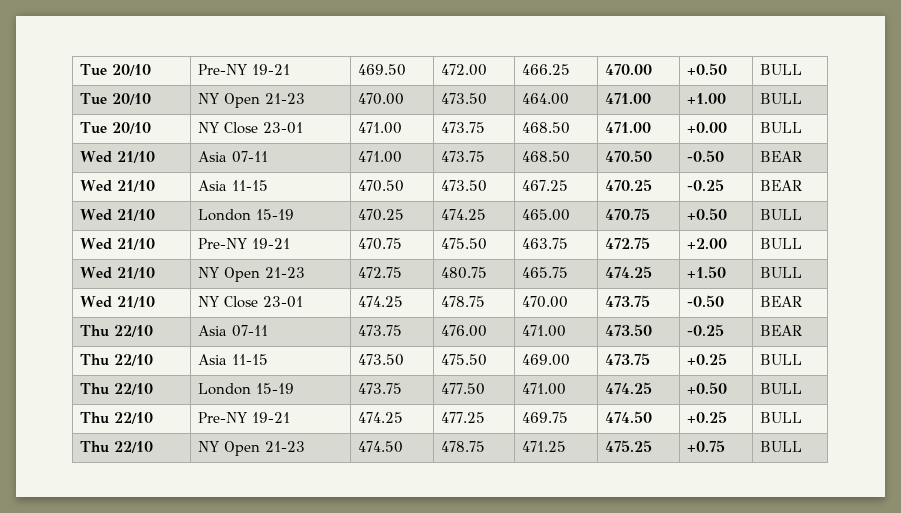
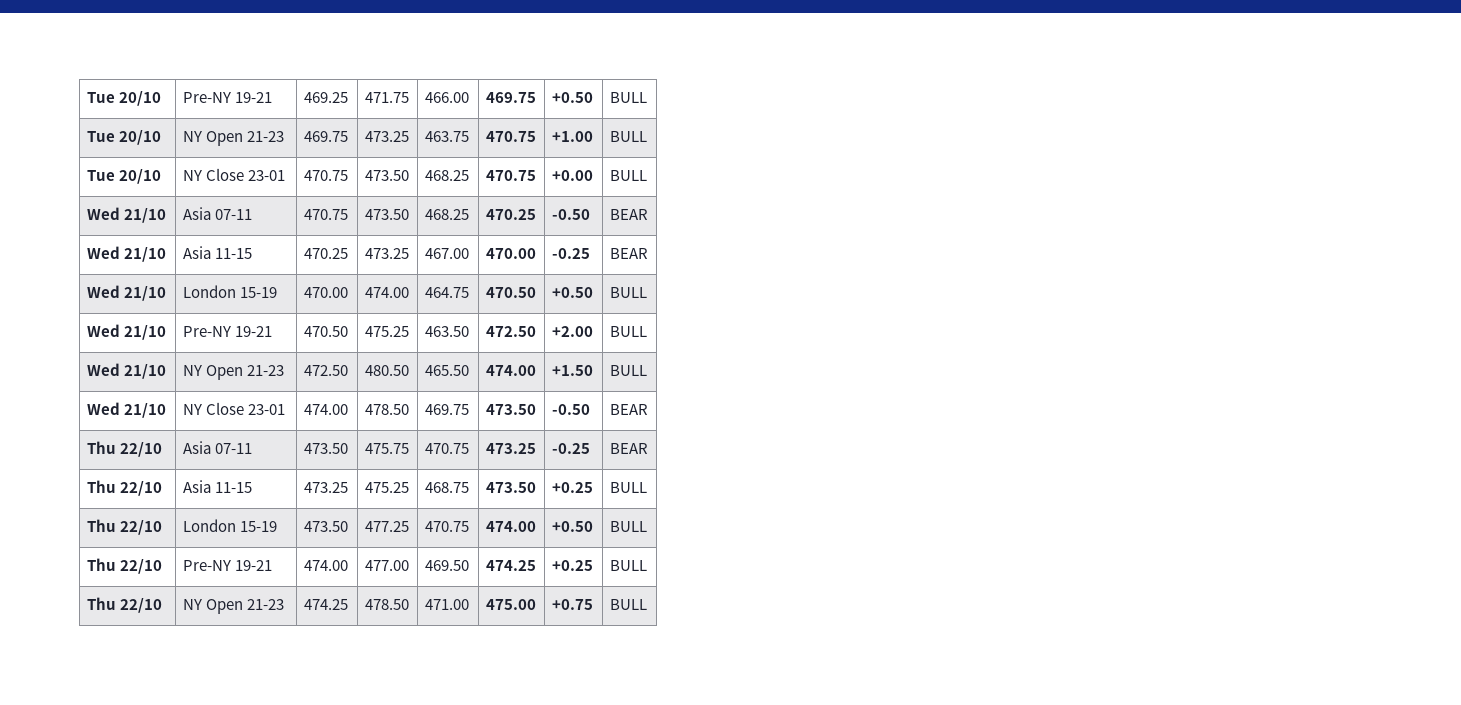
- Tue 20/10 | Pre-NY 19-21 | 469.50 | 472.00 | 466.25 | 470.00 | +0.50 | BULL
+ Tue 20/10 | Pre-NY 19-21 | 469.25 | 471.75 | 466.00 | 469.75 | +0.50 | BULL
- Tue 20/10 | NY Open 21-23 | 470.00 | 473.50 | 464.00 | 471.00 | +1.00 | BULL
+ Tue 20/10 | NY Open 21-23 | 469.75 | 473.25 | 463.75 | 470.75 | +1.00 | BULL
- Tue 20/10 | NY Close 23-01 | 471.00 | 473.75 | 468.50 | 471.00 | +0.00 | BULL
+ Tue 20/10 | NY Close 23-01 | 470.75 | 473.50 | 468.25 | 470.75 | +0.00 | BULL
- Wed 21/10 | Asia 07-11 | 471.00 | 473.75 | 468.50 | 470.50 | -0.50 | BEAR
+ Wed 21/10 | Asia 07-11 | 470.75 | 473.50 | 468.25 | 470.25 | -0.50 | BEAR
- Wed 21/10 | Asia 11-15 | 470.50 | 473.50 | 467.25 | 470.25 | -0.25 | BEAR
+ Wed 21/10 | Asia 11-15 | 470.25 | 473.25 | 467.00 | 470.00 | -0.25 | BEAR
- Wed 21/10 | London 15-19 | 470.25 | 474.25 | 465.00 | 470.75 | +0.50 | BULL
+ Wed 21/10 | London 15-19 | 470.00 | 474.00 | 464.75 | 470.50 | +0.50 | BULL
- Wed 21/10 | Pre-NY 19-21 | 470.75 | 475.50 | 463.75 | 472.75 | +2.00 | BULL
+ Wed 21/10 | Pre-NY 19-21 | 470.50 | 475.25 | 463.50 | 472.50 | +2.00 | BULL
- Wed 21/10 | NY Open 21-23 | 472.75 | 480.75 | 465.75 | 474.25 | +1.50 | BULL
+ Wed 21/10 | NY Open 21-23 | 472.50 | 480.50 | 465.50 | 474.00 | +1.50 | BULL
- Wed 21/10 | NY Close 23-01 | 474.25 | 478.75 | 470.00 | 473.75 | -0.50 | BEAR
+ Wed 21/10 | NY Close 23-01 | 474.00 | 478.50 | 469.75 | 473.50 | -0.50 | BEAR
- Thu 22/10 | Asia 07-11 | 473.75 | 476.00 | 471.00 | 473.50 | -0.25 | BEAR
+ Thu 22/10 | Asia 07-11 | 473.50 | 475.75 | 470.75 | 473.25 | -0.25 | BEAR
- Thu 22/10 | Asia 11-15 | 473.50 | 475.50 | 469.00 | 473.75 | +0.25 | BULL
+ Thu 22/10 | Asia 11-15 | 473.25 | 475.25 | 468.75 | 473.50 | +0.25 | BULL
- Thu 22/10 | London 15-19 | 473.75 | 477.50 | 471.00 | 474.25 | +0.50 | BULL
+ Thu 22/10 | London 15-19 | 473.50 | 477.25 | 470.75 | 474.00 | +0.50 | BULL
- Thu 22/10 | Pre-NY 19-21 | 474.25 | 477.25 | 469.75 | 474.50 | +0.25 | BULL
+ Thu 22/10 | Pre-NY 19-21 | 474.00 | 477.00 | 469.50 | 474.25 | +0.25 | BULL
- Thu 22/10 | NY Open 21-23 | 474.50 | 478.75 | 471.25 | 475.25 | +0.75 | BULL
+ Thu 22/10 | NY Open 21-23 | 474.25 | 478.50 | 471.00 | 475.00 | +0.75 | BULL

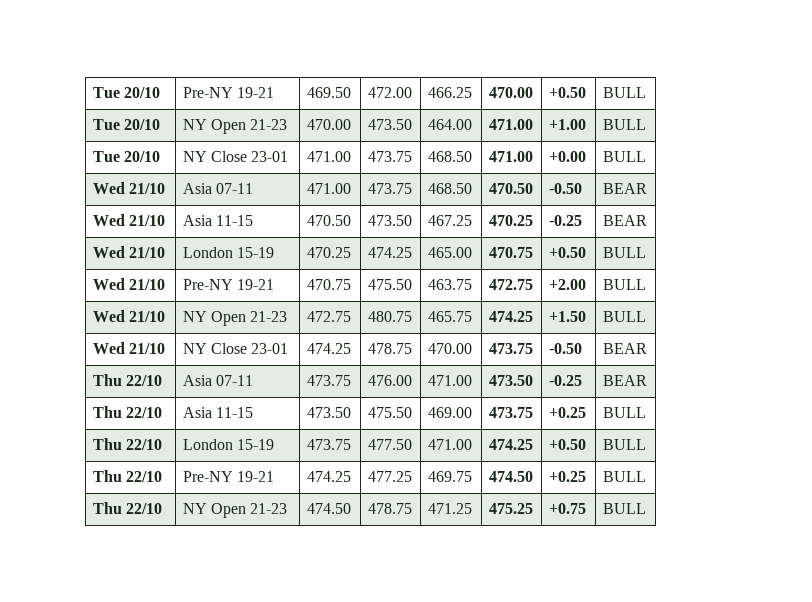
- Tue 20/10 | Pre-NY 19-21 | 469.25 | 471.75 | 466.00 | 469.75 | +0.50 | BULL
+ Tue 20/10 | Pre-NY 19-21 | 469.50 | 472.00 | 466.25 | 470.00 | +0.50 | BULL
- Tue 20/10 | NY Open 21-23 | 469.75 | 473.25 | 463.75 | 470.75 | +1.00 | BULL
+ Tue 20/10 | NY Open 21-23 | 470.00 | 473.50 | 464.00 | 471.00 | +1.00 | BULL
- Tue 20/10 | NY Close 23-01 | 470.75 | 473.50 | 468.25 | 470.75 | +0.00 | BULL
+ Tue 20/10 | NY Close 23-01 | 471.00 | 473.75 | 468.50 | 471.00 | +0.00 | BULL
- Wed 21/10 | Asia 07-11 | 470.75 | 473.50 | 468.25 | 470.25 | -0.50 | BEAR
+ Wed 21/10 | Asia 07-11 | 471.00 | 473.75 | 468.50 | 470.50 | -0.50 | BEAR
- Wed 21/10 | Asia 11-15 | 470.25 | 473.25 | 467.00 | 470.00 | -0.25 | BEAR
+ Wed 21/10 | Asia 11-15 | 470.50 | 473.50 | 467.25 | 470.25 | -0.25 | BEAR
- Wed 21/10 | London 15-19 | 470.00 | 474.00 | 464.75 | 470.50 | +0.50 | BULL
+ Wed 21/10 | London 15-19 | 470.25 | 474.25 | 465.00 | 470.75 | +0.50 | BULL
- Wed 21/10 | Pre-NY 19-21 | 470.50 | 475.25 | 463.50 | 472.50 | +2.00 | BULL
+ Wed 21/10 | Pre-NY 19-21 | 470.75 | 475.50 | 463.75 | 472.75 | +2.00 | BULL
- Wed 21/10 | NY Open 21-23 | 472.50 | 480.50 | 465.50 | 474.00 | +1.50 | BULL
+ Wed 21/10 | NY Open 21-23 | 472.75 | 480.75 | 465.75 | 474.25 | +1.50 | BULL
- Wed 21/10 | NY Close 23-01 | 474.00 | 478.50 | 469.75 | 473.50 | -0.50 | BEAR
+ Wed 21/10 | NY Close 23-01 | 474.25 | 478.75 | 470.00 | 473.75 | -0.50 | BEAR
- Thu 22/10 | Asia 07-11 | 473.50 | 475.75 | 470.75 | 473.25 | -0.25 | BEAR
+ Thu 22/10 | Asia 07-11 | 473.75 | 476.00 | 471.00 | 473.50 | -0.25 | BEAR
- Thu 22/10 | Asia 11-15 | 473.25 | 475.25 | 468.75 | 473.50 | +0.25 | BULL
+ Thu 22/10 | Asia 11-15 | 473.50 | 475.50 | 469.00 | 473.75 | +0.25 | BULL
- Thu 22/10 | London 15-19 | 473.50 | 477.25 | 470.75 | 474.00 | +0.50 | BULL
+ Thu 22/10 | London 15-19 | 473.75 | 477.50 | 471.00 | 474.25 | +0.50 | BULL
- Thu 22/10 | Pre-NY 19-21 | 474.00 | 477.00 | 469.50 | 474.25 | +0.25 | BULL
+ Thu 22/10 | Pre-NY 19-21 | 474.25 | 477.25 | 469.75 | 474.50 | +0.25 | BULL
- Thu 22/10 | NY Open 21-23 | 474.25 | 478.50 | 471.00 | 475.00 | +0.75 | BULL
+ Thu 22/10 | NY Open 21-23 | 474.50 | 478.75 | 471.25 | 475.25 | +0.75 | BULL

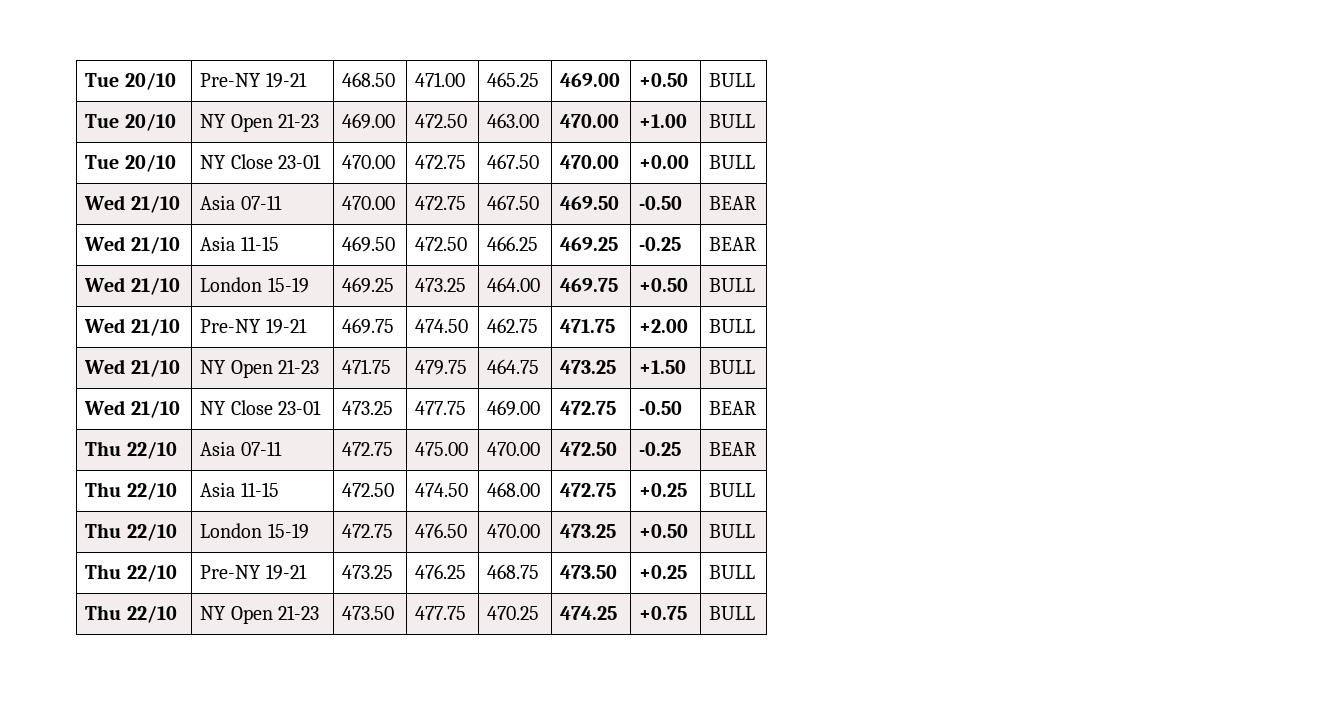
- Tue 20/10 | Pre-NY 19-21 | 469.50 | 472.00 | 466.25 | 470.00 | +0.50 | BULL
+ Tue 20/10 | Pre-NY 19-21 | 468.50 | 471.00 | 465.25 | 469.00 | +0.50 | BULL
- Tue 20/10 | NY Open 21-23 | 470.00 | 473.50 | 464.00 | 471.00 | +1.00 | BULL
+ Tue 20/10 | NY Open 21-23 | 469.00 | 472.50 | 463.00 | 470.00 | +1.00 | BULL
- Tue 20/10 | NY Close 23-01 | 471.00 | 473.75 | 468.50 | 471.00 | +0.00 | BULL
+ Tue 20/10 | NY Close 23-01 | 470.00 | 472.75 | 467.50 | 470.00 | +0.00 | BULL
- Wed 21/10 | Asia 07-11 | 471.00 | 473.75 | 468.50 | 470.50 | -0.50 | BEAR
+ Wed 21/10 | Asia 07-11 | 470.00 | 472.75 | 467.50 | 469.50 | -0.50 | BEAR
- Wed 21/10 | Asia 11-15 | 470.50 | 473.50 | 467.25 | 470.25 | -0.25 | BEAR
+ Wed 21/10 | Asia 11-15 | 469.50 | 472.50 | 466.25 | 469.25 | -0.25 | BEAR
- Wed 21/10 | London 15-19 | 470.25 | 474.25 | 465.00 | 470.75 | +0.50 | BULL
+ Wed 21/10 | London 15-19 | 469.25 | 473.25 | 464.00 | 469.75 | +0.50 | BULL
- Wed 21/10 | Pre-NY 19-21 | 470.75 | 475.50 | 463.75 | 472.75 | +2.00 | BULL
+ Wed 21/10 | Pre-NY 19-21 | 469.75 | 474.50 | 462.75 | 471.75 | +2.00 | BULL
- Wed 21/10 | NY Open 21-23 | 472.75 | 480.75 | 465.75 | 474.25 | +1.50 | BULL
+ Wed 21/10 | NY Open 21-23 | 471.75 | 479.75 | 464.75 | 473.25 | +1.50 | BULL
- Wed 21/10 | NY Close 23-01 | 474.25 | 478.75 | 470.00 | 473.75 | -0.50 | BEAR
+ Wed 21/10 | NY Close 23-01 | 473.25 | 477.75 | 469.00 | 472.75 | -0.50 | BEAR
- Thu 22/10 | Asia 07-11 | 473.75 | 476.00 | 471.00 | 473.50 | -0.25 | BEAR
+ Thu 22/10 | Asia 07-11 | 472.75 | 475.00 | 470.00 | 472.50 | -0.25 | BEAR
- Thu 22/10 | Asia 11-15 | 473.50 | 475.50 | 469.00 | 473.75 | +0.25 | BULL
+ Thu 22/10 | Asia 11-15 | 472.50 | 474.50 | 468.00 | 472.75 | +0.25 | BULL
- Thu 22/10 | London 15-19 | 473.75 | 477.50 | 471.00 | 474.25 | +0.50 | BULL
+ Thu 22/10 | London 15-19 | 472.75 | 476.50 | 470.00 | 473.25 | +0.50 | BULL
- Thu 22/10 | Pre-NY 19-21 | 474.25 | 477.25 | 469.75 | 474.50 | +0.25 | BULL
+ Thu 22/10 | Pre-NY 19-21 | 473.25 | 476.25 | 468.75 | 473.50 | +0.25 | BULL
- Thu 22/10 | NY Open 21-23 | 474.50 | 478.75 | 471.25 | 475.25 | +0.75 | BULL
+ Thu 22/10 | NY Open 21-23 | 473.50 | 477.75 | 470.25 | 474.25 | +0.75 | BULL

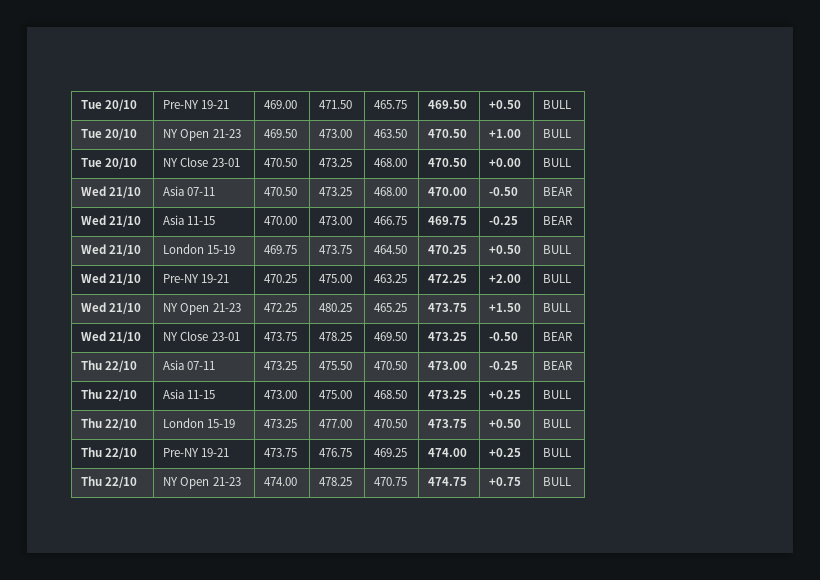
- Tue 20/10 | Pre-NY 19-21 | 468.50 | 471.00 | 465.25 | 469.00 | +0.50 | BULL
+ Tue 20/10 | Pre-NY 19-21 | 469.00 | 471.50 | 465.75 | 469.50 | +0.50 | BULL
- Tue 20/10 | NY Open 21-23 | 469.00 | 472.50 | 463.00 | 470.00 | +1.00 | BULL
+ Tue 20/10 | NY Open 21-23 | 469.50 | 473.00 | 463.50 | 470.50 | +1.00 | BULL
- Tue 20/10 | NY Close 23-01 | 470.00 | 472.75 | 467.50 | 470.00 | +0.00 | BULL
+ Tue 20/10 | NY Close 23-01 | 470.50 | 473.25 | 468.00 | 470.50 | +0.00 | BULL
- Wed 21/10 | Asia 07-11 | 470.00 | 472.75 | 467.50 | 469.50 | -0.50 | BEAR
+ Wed 21/10 | Asia 07-11 | 470.50 | 473.25 | 468.00 | 470.00 | -0.50 | BEAR
- Wed 21/10 | Asia 11-15 | 469.50 | 472.50 | 466.25 | 469.25 | -0.25 | BEAR
+ Wed 21/10 | Asia 11-15 | 470.00 | 473.00 | 466.75 | 469.75 | -0.25 | BEAR
- Wed 21/10 | London 15-19 | 469.25 | 473.25 | 464.00 | 469.75 | +0.50 | BULL
+ Wed 21/10 | London 15-19 | 469.75 | 473.75 | 464.50 | 470.25 | +0.50 | BULL
- Wed 21/10 | Pre-NY 19-21 | 469.75 | 474.50 | 462.75 | 471.75 | +2.00 | BULL
+ Wed 21/10 | Pre-NY 19-21 | 470.25 | 475.00 | 463.25 | 472.25 | +2.00 | BULL
- Wed 21/10 | NY Open 21-23 | 471.75 | 479.75 | 464.75 | 473.25 | +1.50 | BULL
+ Wed 21/10 | NY Open 21-23 | 472.25 | 480.25 | 465.25 | 473.75 | +1.50 | BULL
- Wed 21/10 | NY Close 23-01 | 473.25 | 477.75 | 469.00 | 472.75 | -0.50 | BEAR
+ Wed 21/10 | NY Close 23-01 | 473.75 | 478.25 | 469.50 | 473.25 | -0.50 | BEAR
- Thu 22/10 | Asia 07-11 | 472.75 | 475.00 | 470.00 | 472.50 | -0.25 | BEAR
+ Thu 22/10 | Asia 07-11 | 473.25 | 475.50 | 470.50 | 473.00 | -0.25 | BEAR
- Thu 22/10 | Asia 11-15 | 472.50 | 474.50 | 468.00 | 472.75 | +0.25 | BULL
+ Thu 22/10 | Asia 11-15 | 473.00 | 475.00 | 468.50 | 473.25 | +0.25 | BULL
- Thu 22/10 | London 15-19 | 472.75 | 476.50 | 470.00 | 473.25 | +0.50 | BULL
+ Thu 22/10 | London 15-19 | 473.25 | 477.00 | 470.50 | 473.75 | +0.50 | BULL
- Thu 22/10 | Pre-NY 19-21 | 473.25 | 476.25 | 468.75 | 473.50 | +0.25 | BULL
+ Thu 22/10 | Pre-NY 19-21 | 473.75 | 476.75 | 469.25 | 474.00 | +0.25 | BULL
- Thu 22/10 | NY Open 21-23 | 473.50 | 477.75 | 470.25 | 474.25 | +0.75 | BULL
+ Thu 22/10 | NY Open 21-23 | 474.00 | 478.25 | 470.75 | 474.75 | +0.75 | BULL

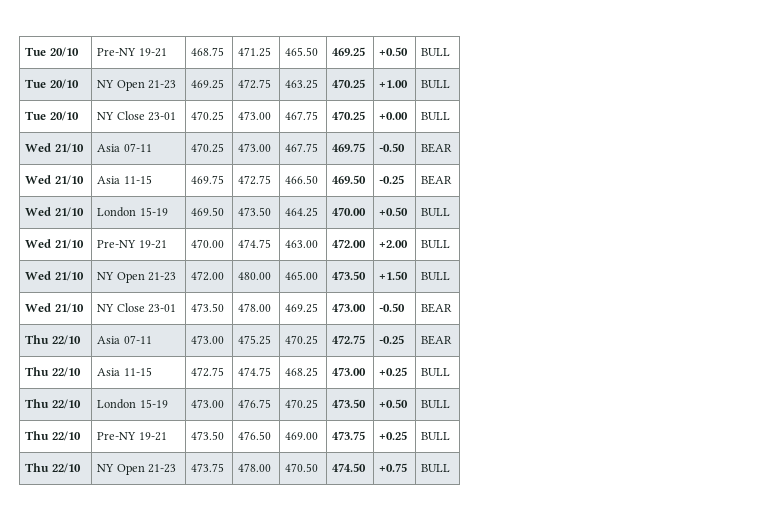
- Tue 20/10 | Pre-NY 19-21 | 469.00 | 471.50 | 465.75 | 469.50 | +0.50 | BULL
+ Tue 20/10 | Pre-NY 19-21 | 468.75 | 471.25 | 465.50 | 469.25 | +0.50 | BULL
- Tue 20/10 | NY Open 21-23 | 469.50 | 473.00 | 463.50 | 470.50 | +1.00 | BULL
+ Tue 20/10 | NY Open 21-23 | 469.25 | 472.75 | 463.25 | 470.25 | +1.00 | BULL
- Tue 20/10 | NY Close 23-01 | 470.50 | 473.25 | 468.00 | 470.50 | +0.00 | BULL
+ Tue 20/10 | NY Close 23-01 | 470.25 | 473.00 | 467.75 | 470.25 | +0.00 | BULL
- Wed 21/10 | Asia 07-11 | 470.50 | 473.25 | 468.00 | 470.00 | -0.50 | BEAR
+ Wed 21/10 | Asia 07-11 | 470.25 | 473.00 | 467.75 | 469.75 | -0.50 | BEAR
- Wed 21/10 | Asia 11-15 | 470.00 | 473.00 | 466.75 | 469.75 | -0.25 | BEAR
+ Wed 21/10 | Asia 11-15 | 469.75 | 472.75 | 466.50 | 469.50 | -0.25 | BEAR
- Wed 21/10 | London 15-19 | 469.75 | 473.75 | 464.50 | 470.25 | +0.50 | BULL
+ Wed 21/10 | London 15-19 | 469.50 | 473.50 | 464.25 | 470.00 | +0.50 | BULL
- Wed 21/10 | Pre-NY 19-21 | 470.25 | 475.00 | 463.25 | 472.25 | +2.00 | BULL
+ Wed 21/10 | Pre-NY 19-21 | 470.00 | 474.75 | 463.00 | 472.00 | +2.00 | BULL
- Wed 21/10 | NY Open 21-23 | 472.25 | 480.25 | 465.25 | 473.75 | +1.50 | BULL
+ Wed 21/10 | NY Open 21-23 | 472.00 | 480.00 | 465.00 | 473.50 | +1.50 | BULL
- Wed 21/10 | NY Close 23-01 | 473.75 | 478.25 | 469.50 | 473.25 | -0.50 | BEAR
+ Wed 21/10 | NY Close 23-01 | 473.50 | 478.00 | 469.25 | 473.00 | -0.50 | BEAR
- Thu 22/10 | Asia 07-11 | 473.25 | 475.50 | 470.50 | 473.00 | -0.25 | BEAR
+ Thu 22/10 | Asia 07-11 | 473.00 | 475.25 | 470.25 | 472.75 | -0.25 | BEAR
- Thu 22/10 | Asia 11-15 | 473.00 | 475.00 | 468.50 | 473.25 | +0.25 | BULL
+ Thu 22/10 | Asia 11-15 | 472.75 | 474.75 | 468.25 | 473.00 | +0.25 | BULL
- Thu 22/10 | London 15-19 | 473.25 | 477.00 | 470.50 | 473.75 | +0.50 | BULL
+ Thu 22/10 | London 15-19 | 473.00 | 476.75 | 470.25 | 473.50 | +0.50 | BULL
- Thu 22/10 | Pre-NY 19-21 | 473.75 | 476.75 | 469.25 | 474.00 | +0.25 | BULL
+ Thu 22/10 | Pre-NY 19-21 | 473.50 | 476.50 | 469.00 | 473.75 | +0.25 | BULL
- Thu 22/10 | NY Open 21-23 | 474.00 | 478.25 | 470.75 | 474.75 | +0.75 | BULL
+ Thu 22/10 | NY Open 21-23 | 473.75 | 478.00 | 470.50 | 474.50 | +0.75 | BULL

